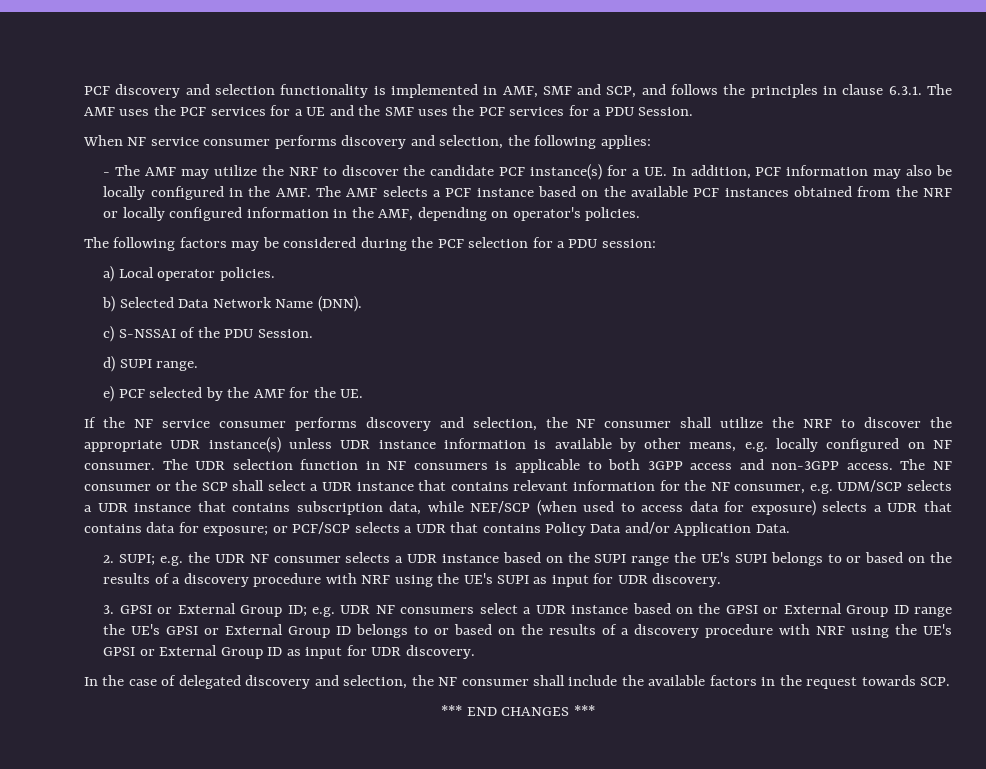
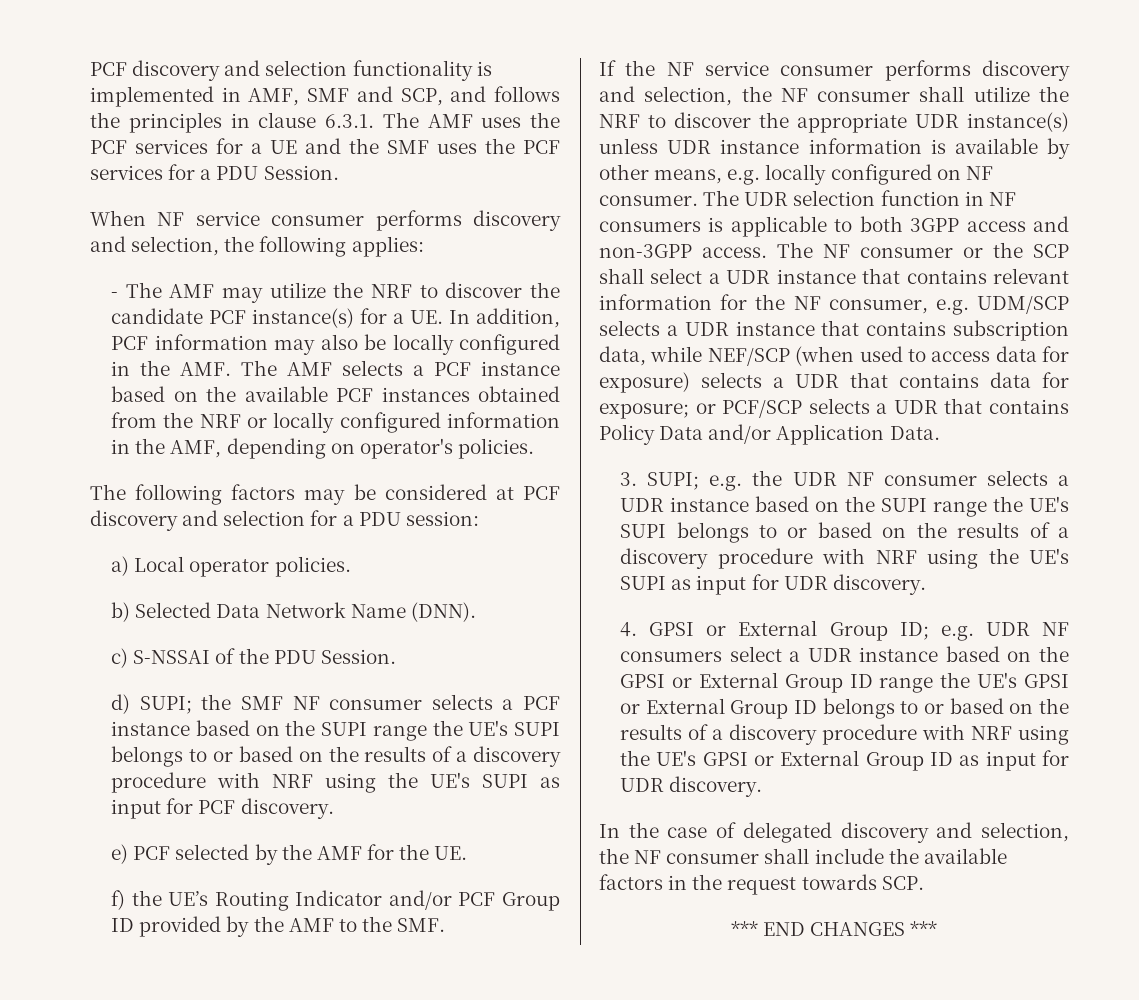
- The following factors may be considered during the PCF selection for a PDU session:
+ The following factors may be considered at PCF discovery and selection for a PDU session:
- d) SUPI range.
+ d) SUPI; the SMF NF consumer selects a PCF instance based on the SUPI range the UE's SUPI belongs to or based on the results of a discovery procedure with NRF using the UE's SUPI as input for PCF discovery.
+ f) the UE’s Routing Indicator and/or PCF Group ID provided by the AMF to the SMF.
- 2. SUPI; e.g. the UDR NF consumer selects a UDR instance based on the SUPI range the UE's SUPI belongs to or based on the results of a discovery procedure with NRF using the UE's SUPI as input for UDR discovery.
+ 3. SUPI; e.g. the UDR NF consumer selects a UDR instance based on the SUPI range the UE's SUPI belongs to or based on the results of a discovery procedure with NRF using the UE's SUPI as input for UDR discovery.
- 3. GPSI or External Group ID; e.g. UDR NF consumers select a UDR instance based on the GPSI or External Group ID range the UE's GPSI or External Group ID belongs to or based on the results of a discovery procedure with NRF using the UE's GPSI or External Group ID as input for UDR discovery.
+ 4. GPSI or External Group ID; e.g. UDR NF consumers select a UDR instance based on the GPSI or External Group ID range the UE's GPSI or External Group ID belongs to or based on the results of a discovery procedure with NRF using the UE's GPSI or External Group ID as input for UDR discovery.

